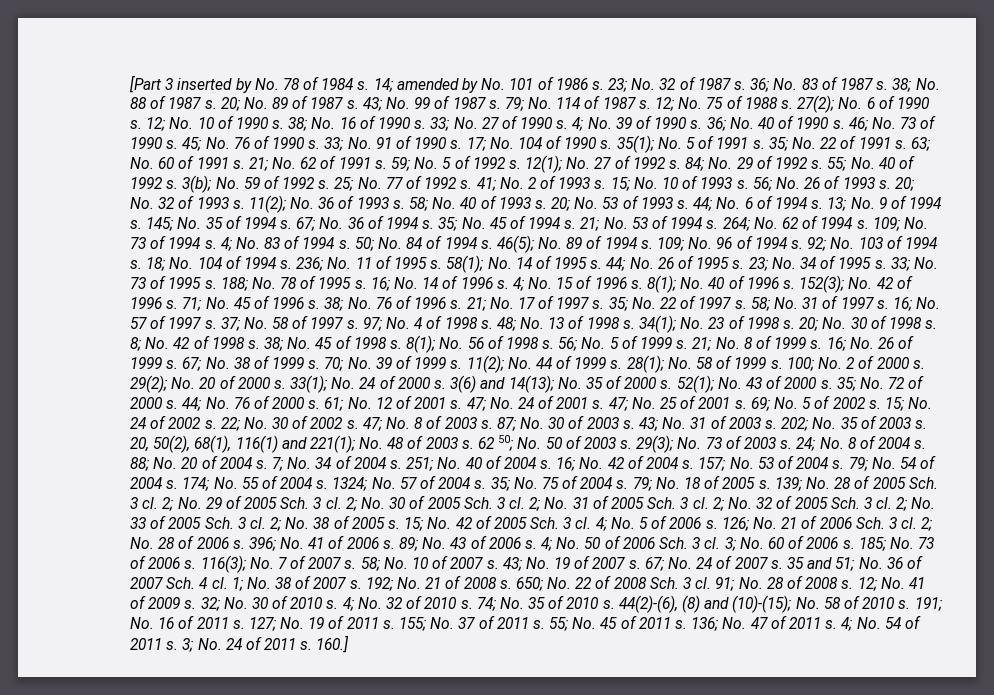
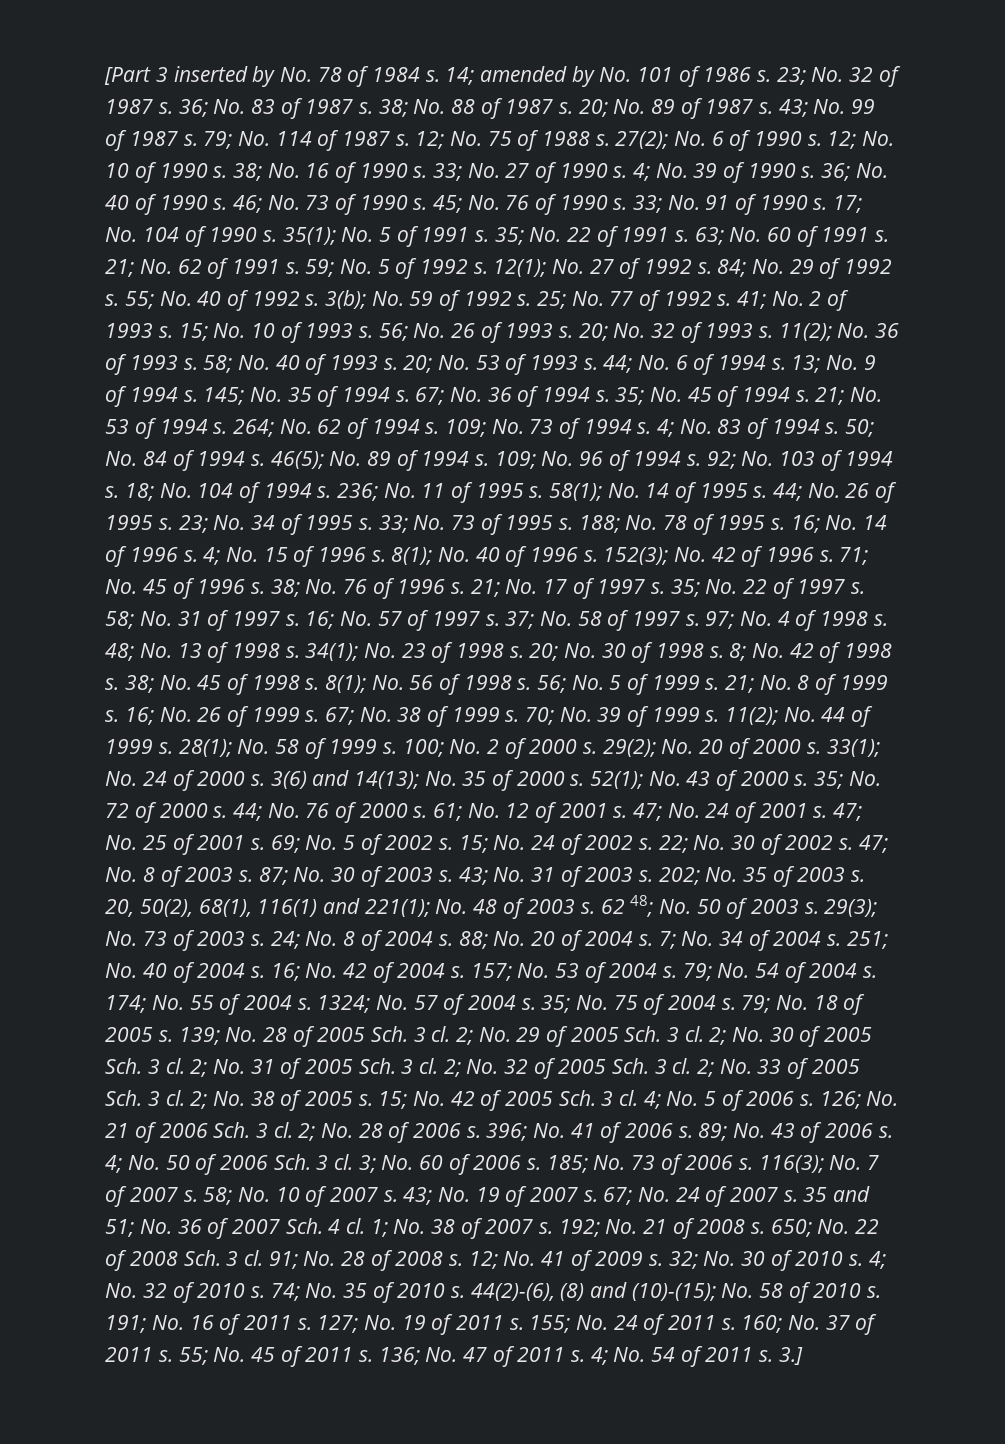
- 62 50; No. 50 of 2003 s.
+ 62 48; No. 50 of 2003 s.
- 155; No. 37 of 2011 s.
+ 155; No. 24 of 2011 s. 160; No. 37 of 2011 s.
- 3; No. 24 of 2011 s. 160.]
+ 3.]

